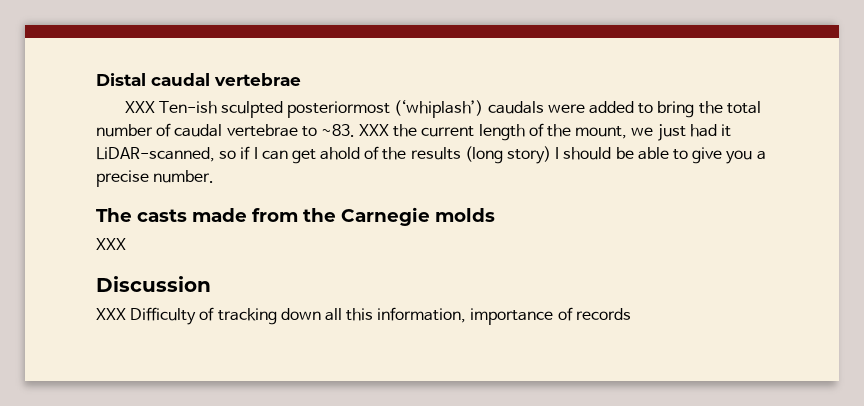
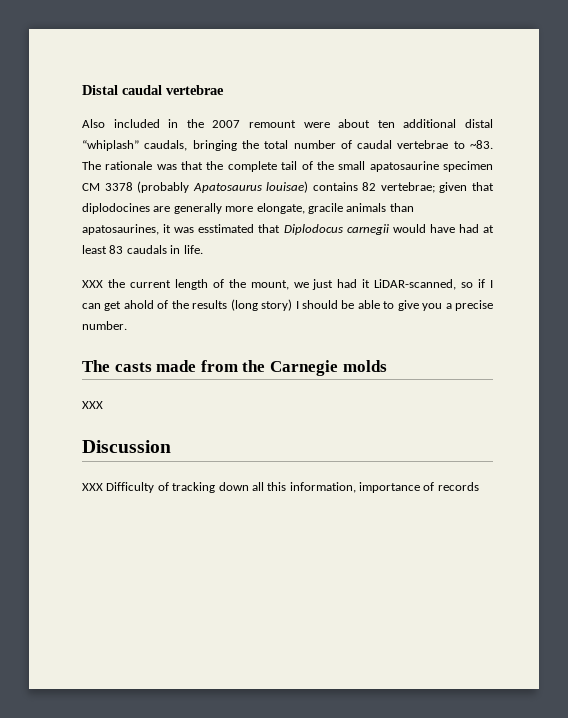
- XXX Ten-ish sculpted posteriormost (‘whiplash’) caudals were added to bring the total number of caudal vertebrae to ~83. XXX the current length of the mount, we just had it LiDAR-scanned, so if I can get ahold of the results (long story) I should be able to give you a precise number.
+ Also included in the 2007 remount were about ten additional distal “whiplash” caudals, bringing the total number of caudal vertebrae to ~83. The rationale was that the complete tail of the small apatosaurine specimen CM 3378 (probably Apatosaurus louisae) contains 82 vertebrae; given that diplodocines are generally more elongate, gracile animals than apatosaurines, it was esstimated that Diplodocus carnegii would have had at least 83 caudals in life.
+ XXX the current length of the mount, we just had it LiDAR-scanned, so if I can get ahold of the results (long story) I should be able to give you a precise number.

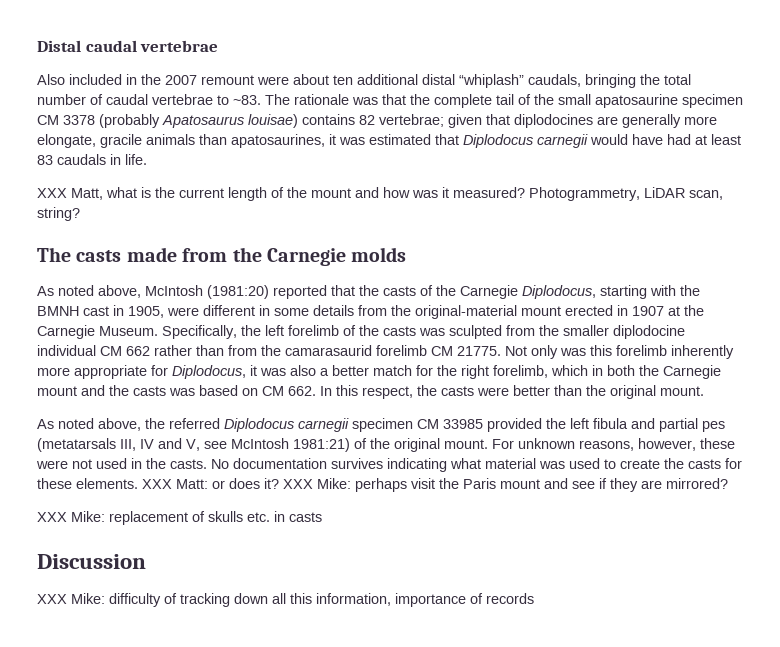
- The rationale was that the complete tail of the small apatosaurine specimen CM 3378 (probably Apatosaurus louisae) contains 82 vertebrae; given that diplodocines are generally more elongate, gracile animals than apatosaurines, it was esstimated that Diplodocus carnegii would have had at least 83 caudals in life.
+ The rationale was that the complete tail of the small apatosaurine specimen CM 3378 (probably Apatosaurus louisae) contains 82 vertebrae; given that diplodocines are generally more elongate, gracile animals than apatosaurines, it was estimated that Diplodocus carnegii would have had at least 83 caudals in life.
- XXX the current length of the mount, we just had it LiDAR-scanned, so if I can get ahold of the results (long story) I should be able to give you a precise number.
+ XXX Matt, what is the current length of the mount and how was it measured? Photogrammetry, LiDAR scan, string?
  The casts made from the Carnegie molds
- XXX
+ As noted above, McIntosh (1981:20) reported that the casts of the Carnegie Diplodocus, starting with the BMNH cast in 1905, were different in some details from the original-material mount erected in 1907 at the Carnegie Museum. Specifically, the left forelimb of the casts was sculpted from the smaller diplodocine individual CM 662 rather than from the camarasaurid forelimb CM 21775. Not only was this forelimb inherently more appropriate for Diplodocus, it was also a better match for the right forelimb, which in both the Carnegie mount and the casts was based on CM 662. In this respect, the casts were better than the original mount.
+ As noted above, the referred Diplodocus carnegii specimen CM 33985 provided the left fibula and partial pes (metatarsals III, IV and V, see McIntosh 1981:21) of the original mount. For unknown reasons, however, these were not used in the casts. No documentation survives indicating what material was used to create the casts for these elements. XXX Matt: or does it? XXX Mike: perhaps visit the Paris mount and see if they are mirrored?
+ XXX Mike: replacement of skulls etc. in casts
- XXX Difficulty of tracking down all this information, importance of records
+ XXX Mike: difficulty of tracking down all this information, importance of records

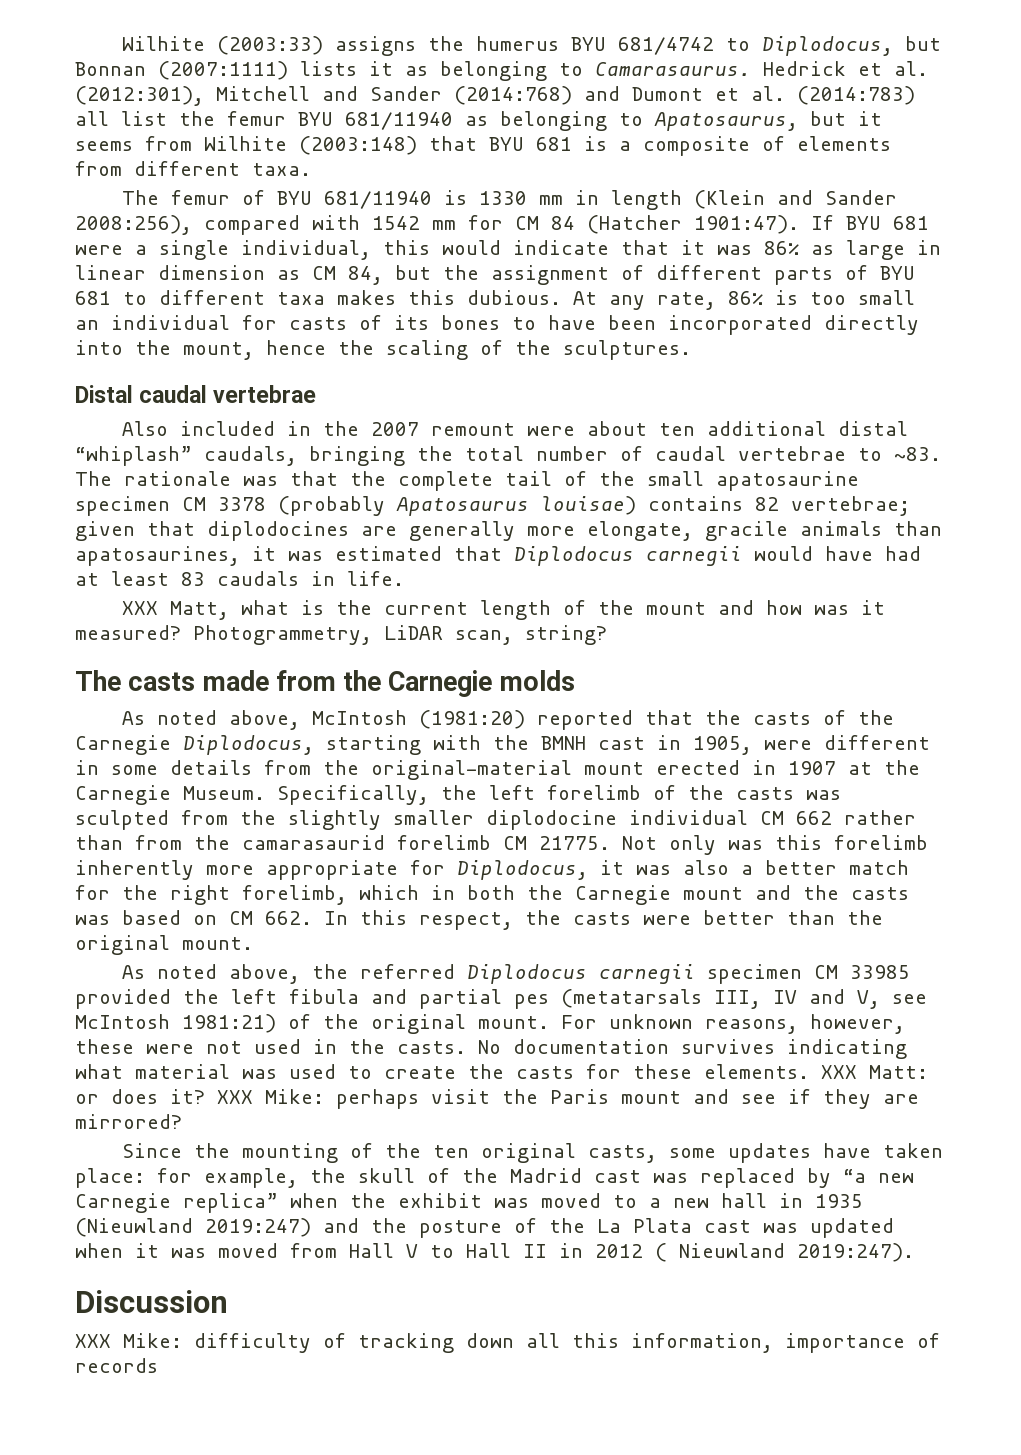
+ Wilhite (2003:33) assigns the humerus BYU 681/4742 to Diplodocus, but Bonnan (2007:1111) lists it as belonging to Camarasaurus. Hedrick et al. (2012:301), Mitchell and Sander (2014:768) and Dumont et al. (2014:783) all list the femur BYU 681/11940 as belonging to Apatosaurus, but it seems from Wilhite (2003:148) that BYU 681 is a composite of elements from different taxa.
+ The femur of BYU 681/11940 is 1330 mm in length (Klein and Sander 2008:256), compared with 1542 mm for CM 84 (Hatcher 1901:47). If BYU 681 were a single individual, this would indicate that it was 86% as large in linear dimension as CM 84, but the assignment of different parts of BYU 681 to different taxa makes this dubious. At any rate, 86% is too small an individual for casts of its bones to have been incorporated directly into the mount, hence the scaling of the sculptures.
- Specifically, the left forelimb of the casts was sculpted from the smaller diplodocine individual CM 662 rather than from the camarasaurid forelimb CM 21775.
+ Specifically, the left forelimb of the casts was sculpted from the slightly smaller diplodocine individual CM 662 rather than from the camarasaurid forelimb CM 21775.
- XXX Mike: replacement of skulls etc. in casts
+ Since the mounting of the ten original casts, some updates have taken place: for example, the skull of the Madrid cast was replaced by “a new Carnegie replica” when the exhibit was moved to a new hall in 1935 (Nieuwland 2019:247) and the posture of the La Plata cast was updated when it was moved from Hall V to Hall II in 2012 ( Nieuwland 2019:247).

